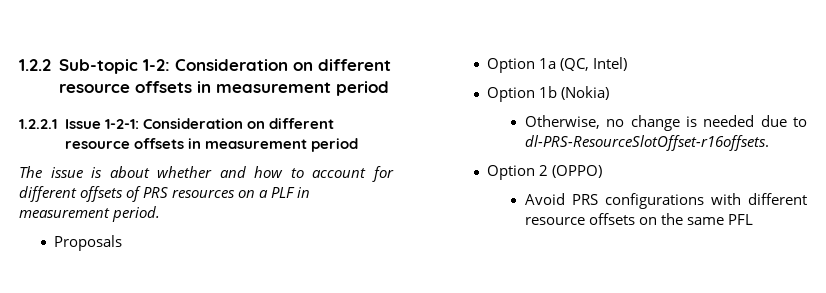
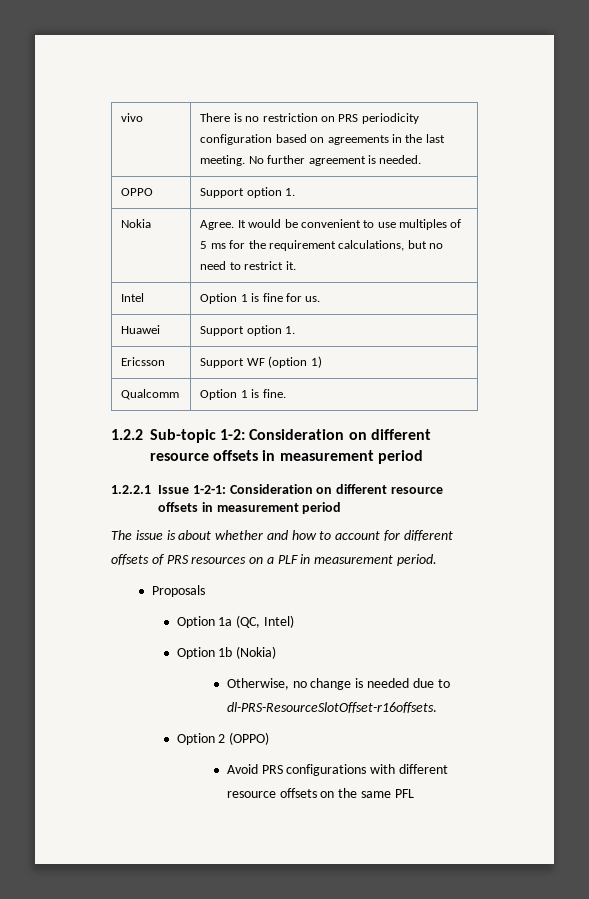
+ vivo | There is no restriction on PRS periodicity configuration based on agreements in the last meeting. No further agreement is needed.
+ OPPO | Support option 1.
+ Nokia | Agree. It would be convenient to use multiples of 5 ms for the requirement calculations, but no need to restrict it.
+ Intel | Option 1 is fine for us.
+ Huawei | Support option 1.
+ Ericsson | Support WF (option 1)
+ Qualcomm | Option 1 is fine.

